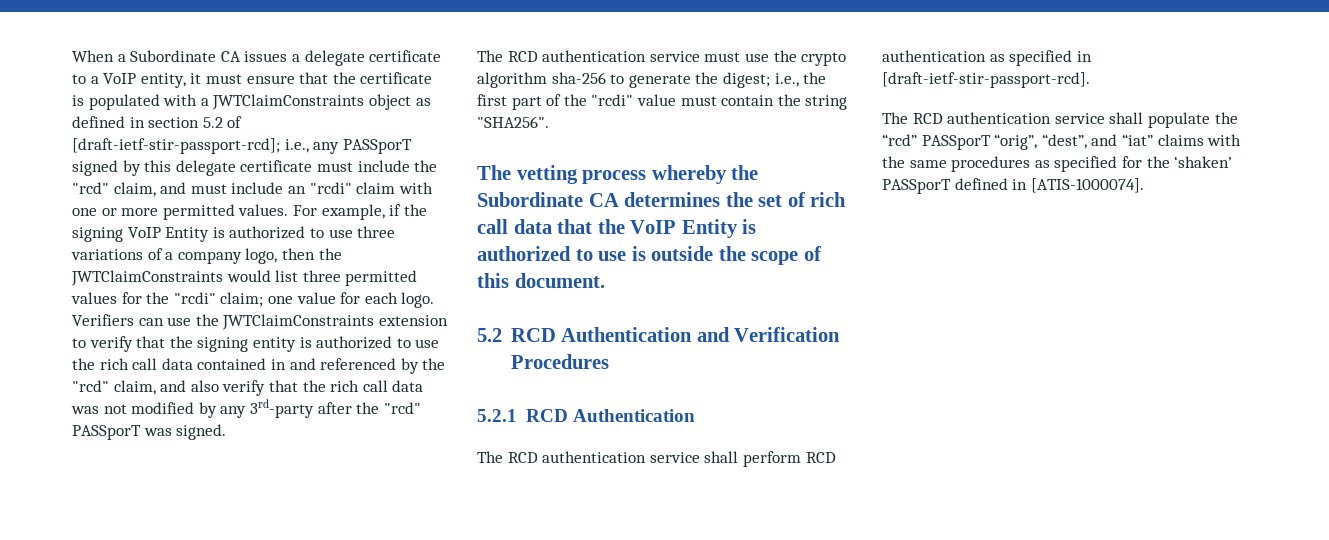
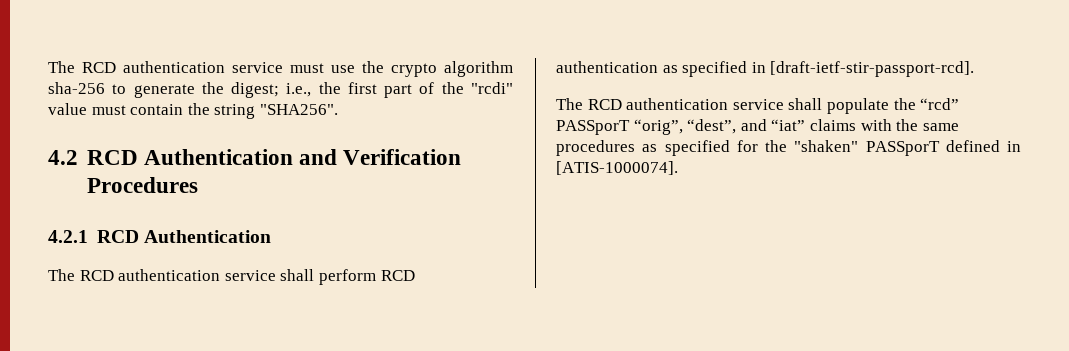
- When a Subordinate CA issues a delegate certificate to a VoIP entity, it must ensure that the certificate is populated with a JWTClaimConstraints object as defined in section 5.2 of [draft-ietf-stir-passport-rcd]; i.e., any PASSporT signed by this delegate certificate must include the "rcd" claim, and must include an "rcdi" claim with one or more permitted values. For example, if the signing VoIP Entity is authorized to use three variations of a company logo, then the JWTClaimConstraints would list three permitted values for the "rcdi" claim; one value for each logo. Verifiers can use the JWTClaimConstraints extension to verify that the signing entity is authorized to use the rich call data contained in and referenced by the "rcd" claim, and also verify that the rich call data was not modified by any 3rd-party after the "rcd" PASSporT was signed.
- The vetting process whereby the Subordinate CA determines the set of rich call data that the VoIP Entity is authorized to use is outside the scope of this document.
- 5.2 RCD Authentication and Verification Procedures
+ 4.2 RCD Authentication and Verification Procedures
- 5.2.1 RCD Authentication
+ 4.2.1 RCD Authentication
- The RCD authentication service shall populate the “rcd” PASSporT “orig”, “dest”, and “iat” claims with the same procedures as specified for the ‘shaken’ PASSporT defined in [ATIS-1000074].
+ The RCD authentication service shall populate the “rcd” PASSporT “orig”, “dest”, and “iat” claims with the same procedures as specified for the "shaken" PASSporT defined in [ATIS-1000074].

